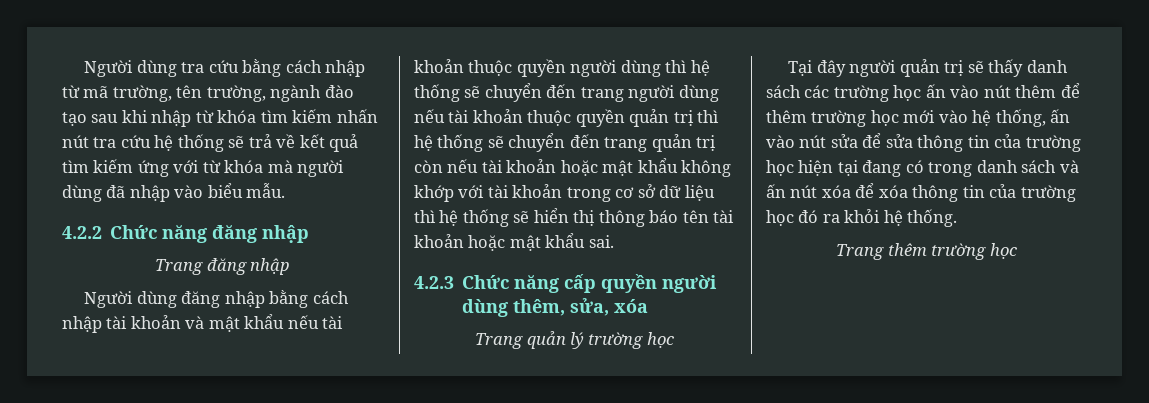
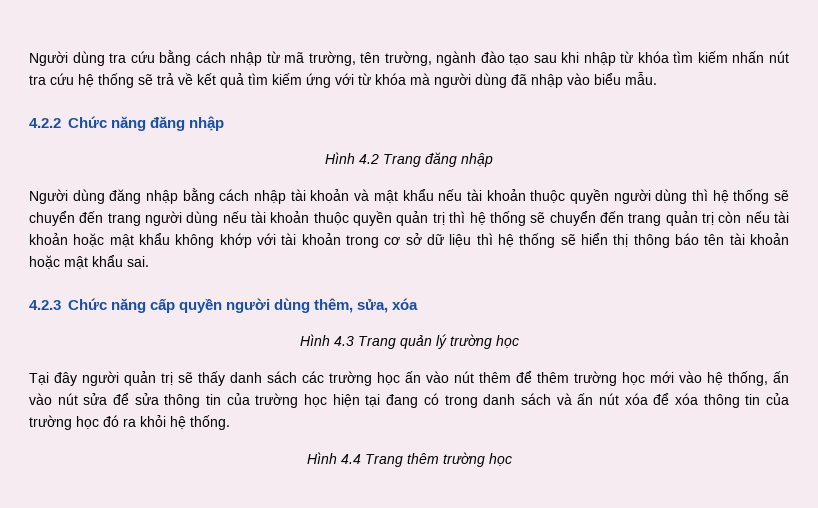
- Trang đăng nhập
+ Hình 4.2 Trang đăng nhập
- Trang quản lý trường học
+ Hình 4.3 Trang quản lý trường học
- Trang thêm trường học
+ Hình 4.4 Trang thêm trường học

